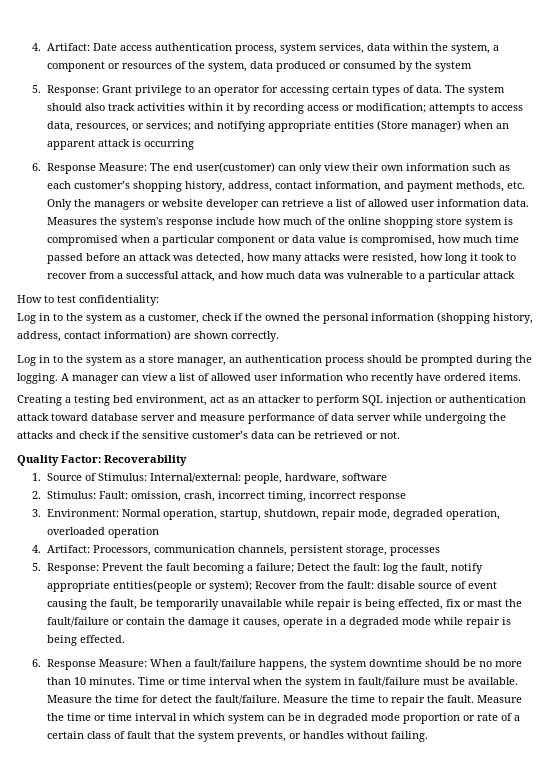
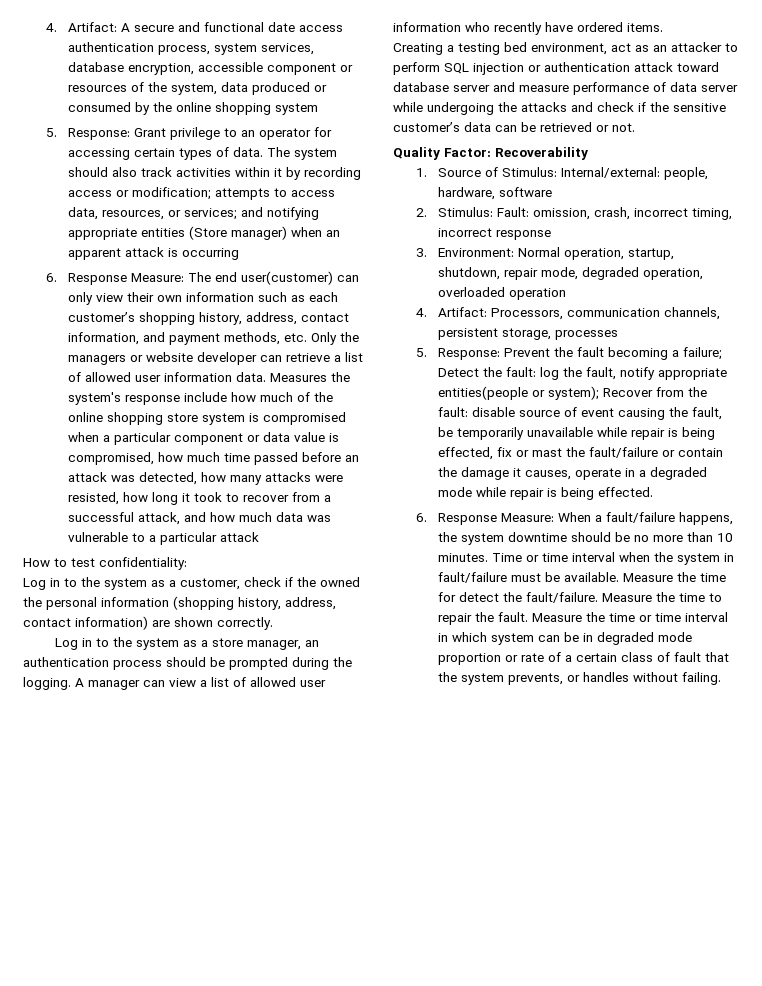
- 4. Artifact: Date access authentication process, system services, data within the system, a component or resources of the system, data produced or consumed by the system
+ 4. Artifact: A secure and functional date access authentication process, system services, database encryption, accessible component or resources of the system, data produced or consumed by the online shopping system

